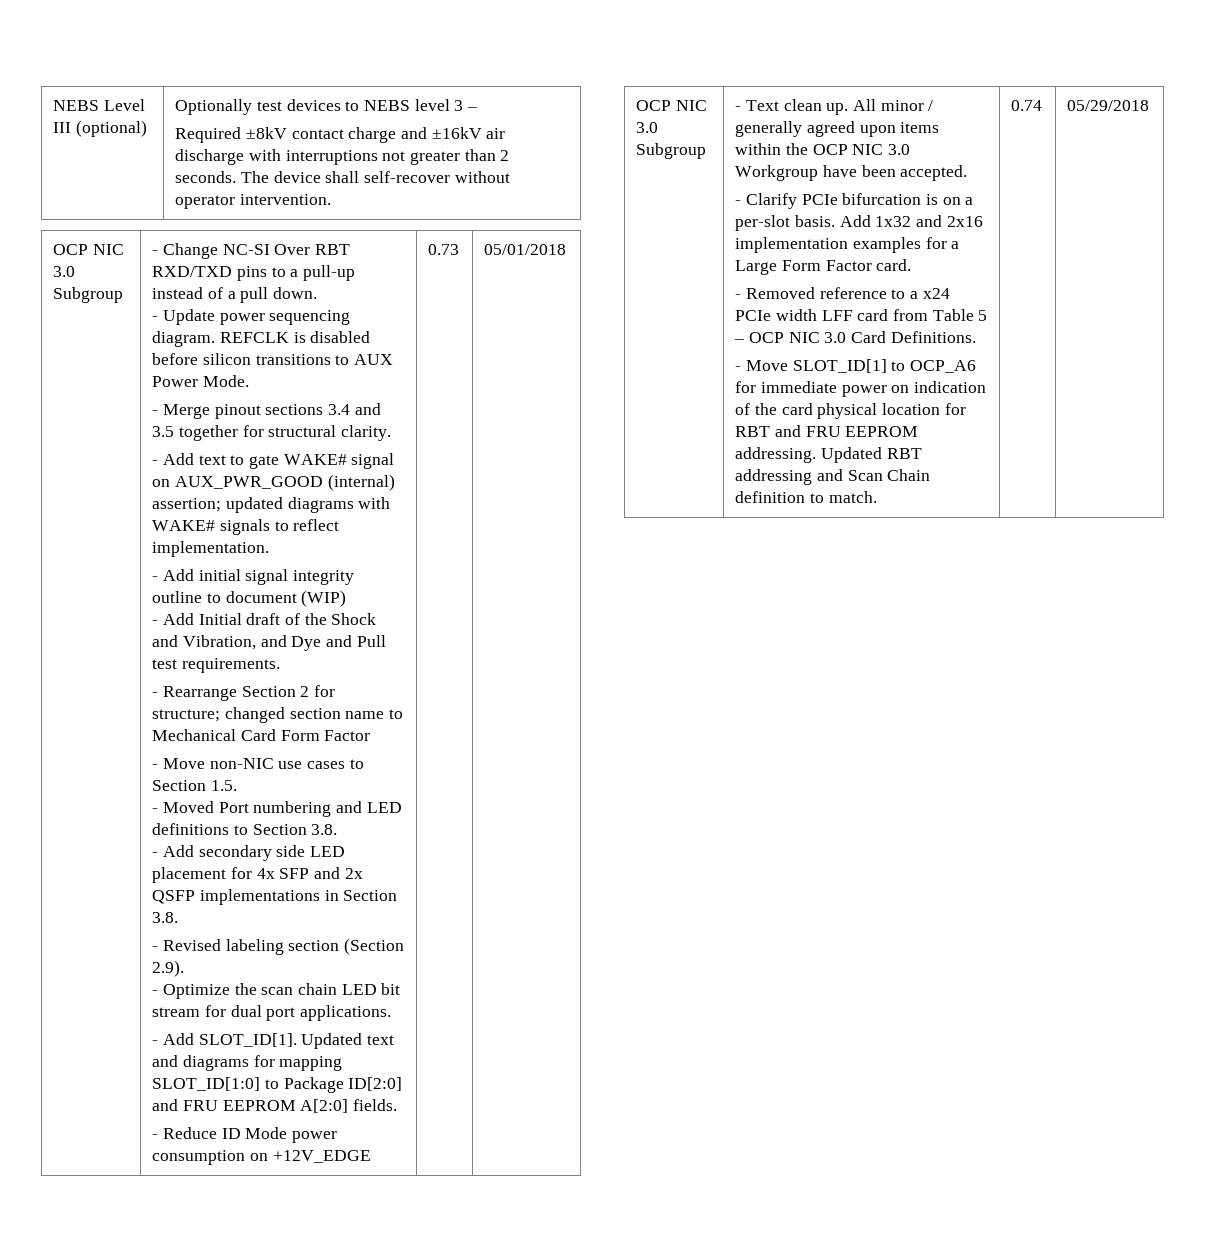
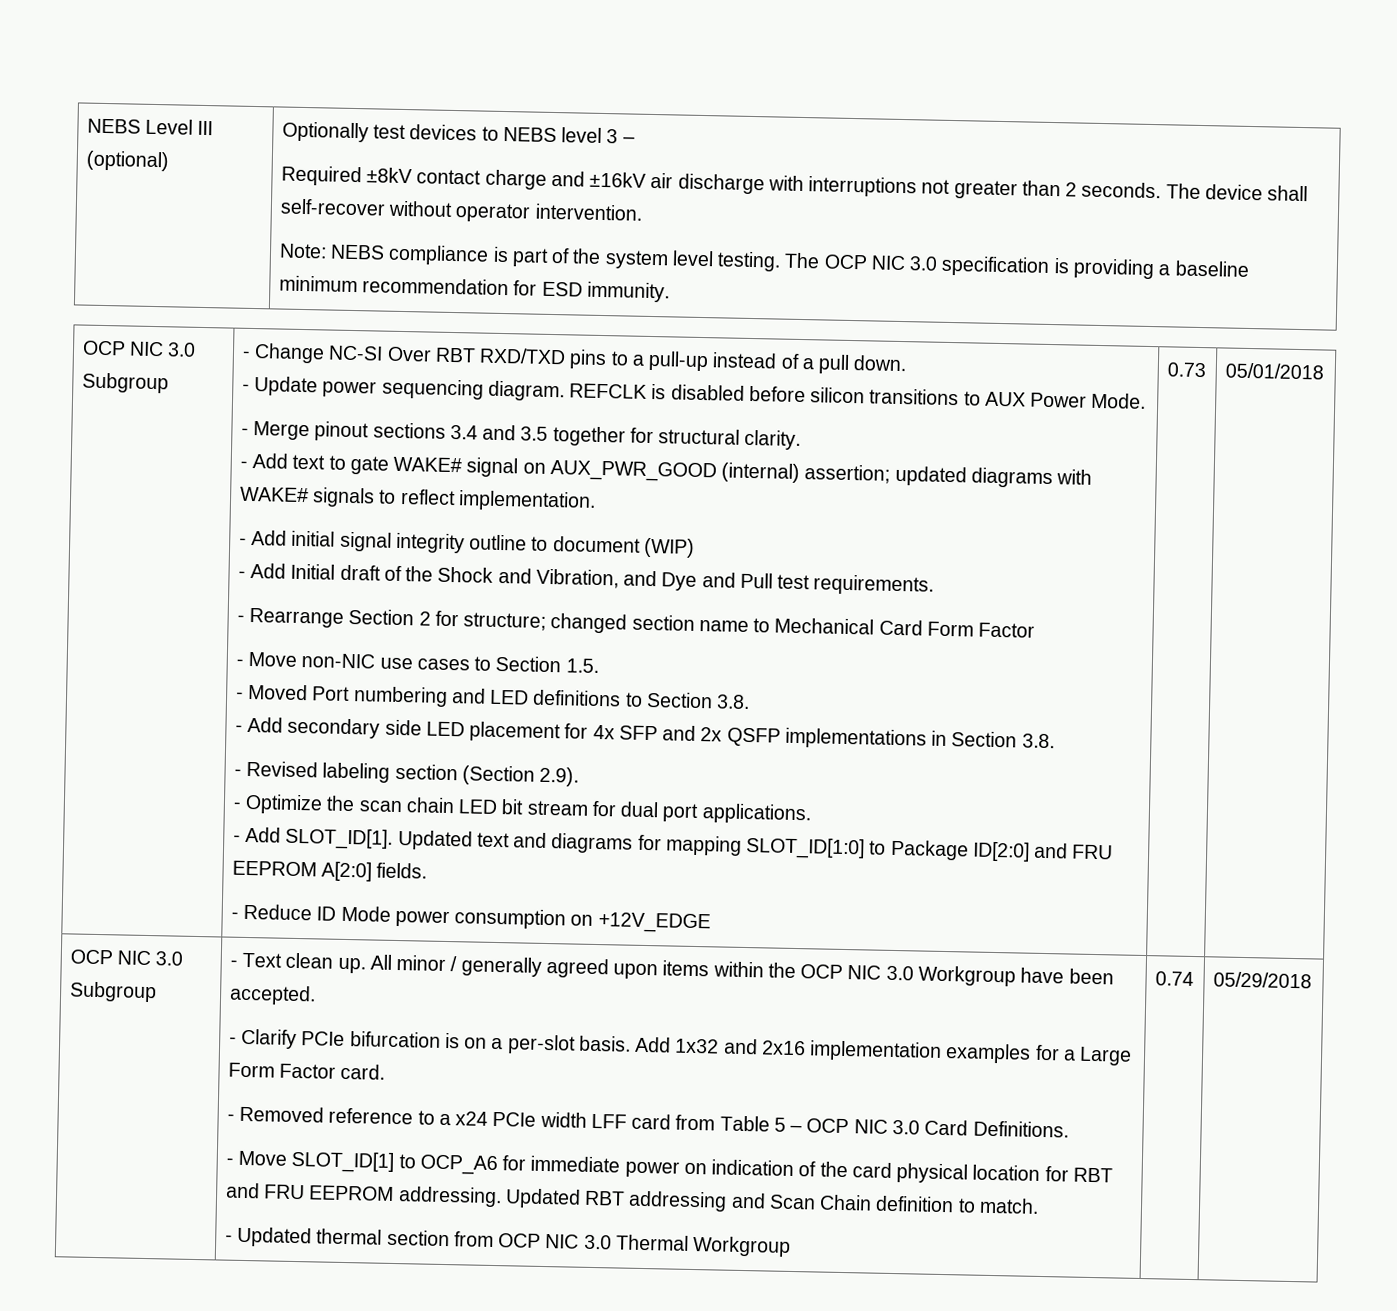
+ Note: NEBS compliance is part of the system level testing. The OCP NIC 3.0 specification is providing a baseline minimum recommendation for ESD immunity.
+ - Updated thermal section from OCP NIC 3.0 Thermal Workgroup

